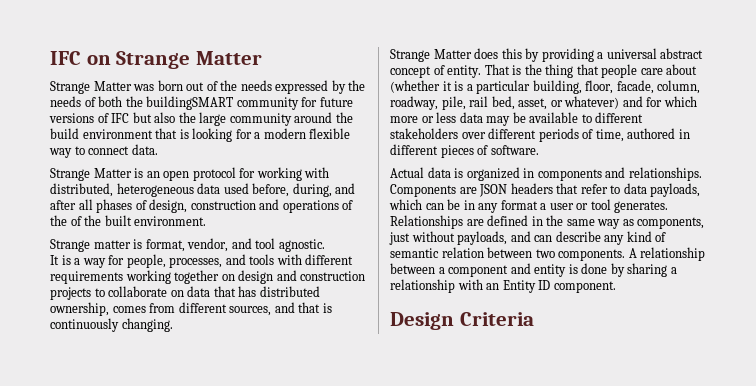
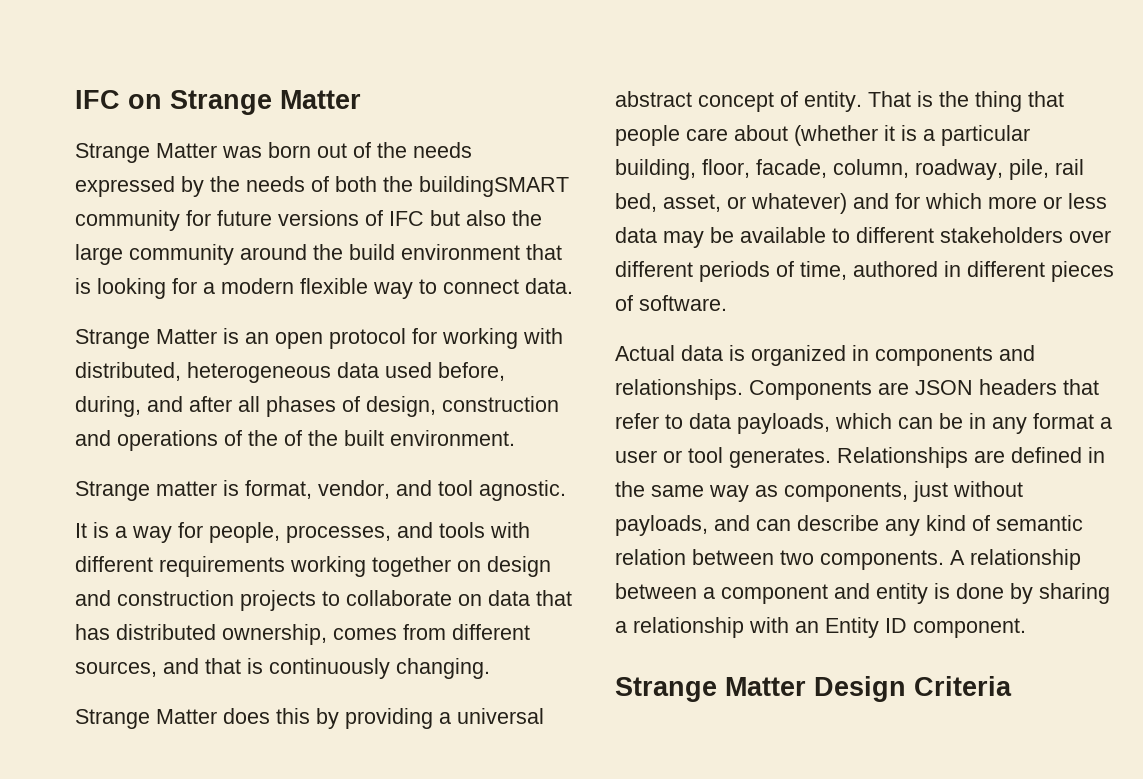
- Design Criteria
+ Strange Matter Design Criteria

